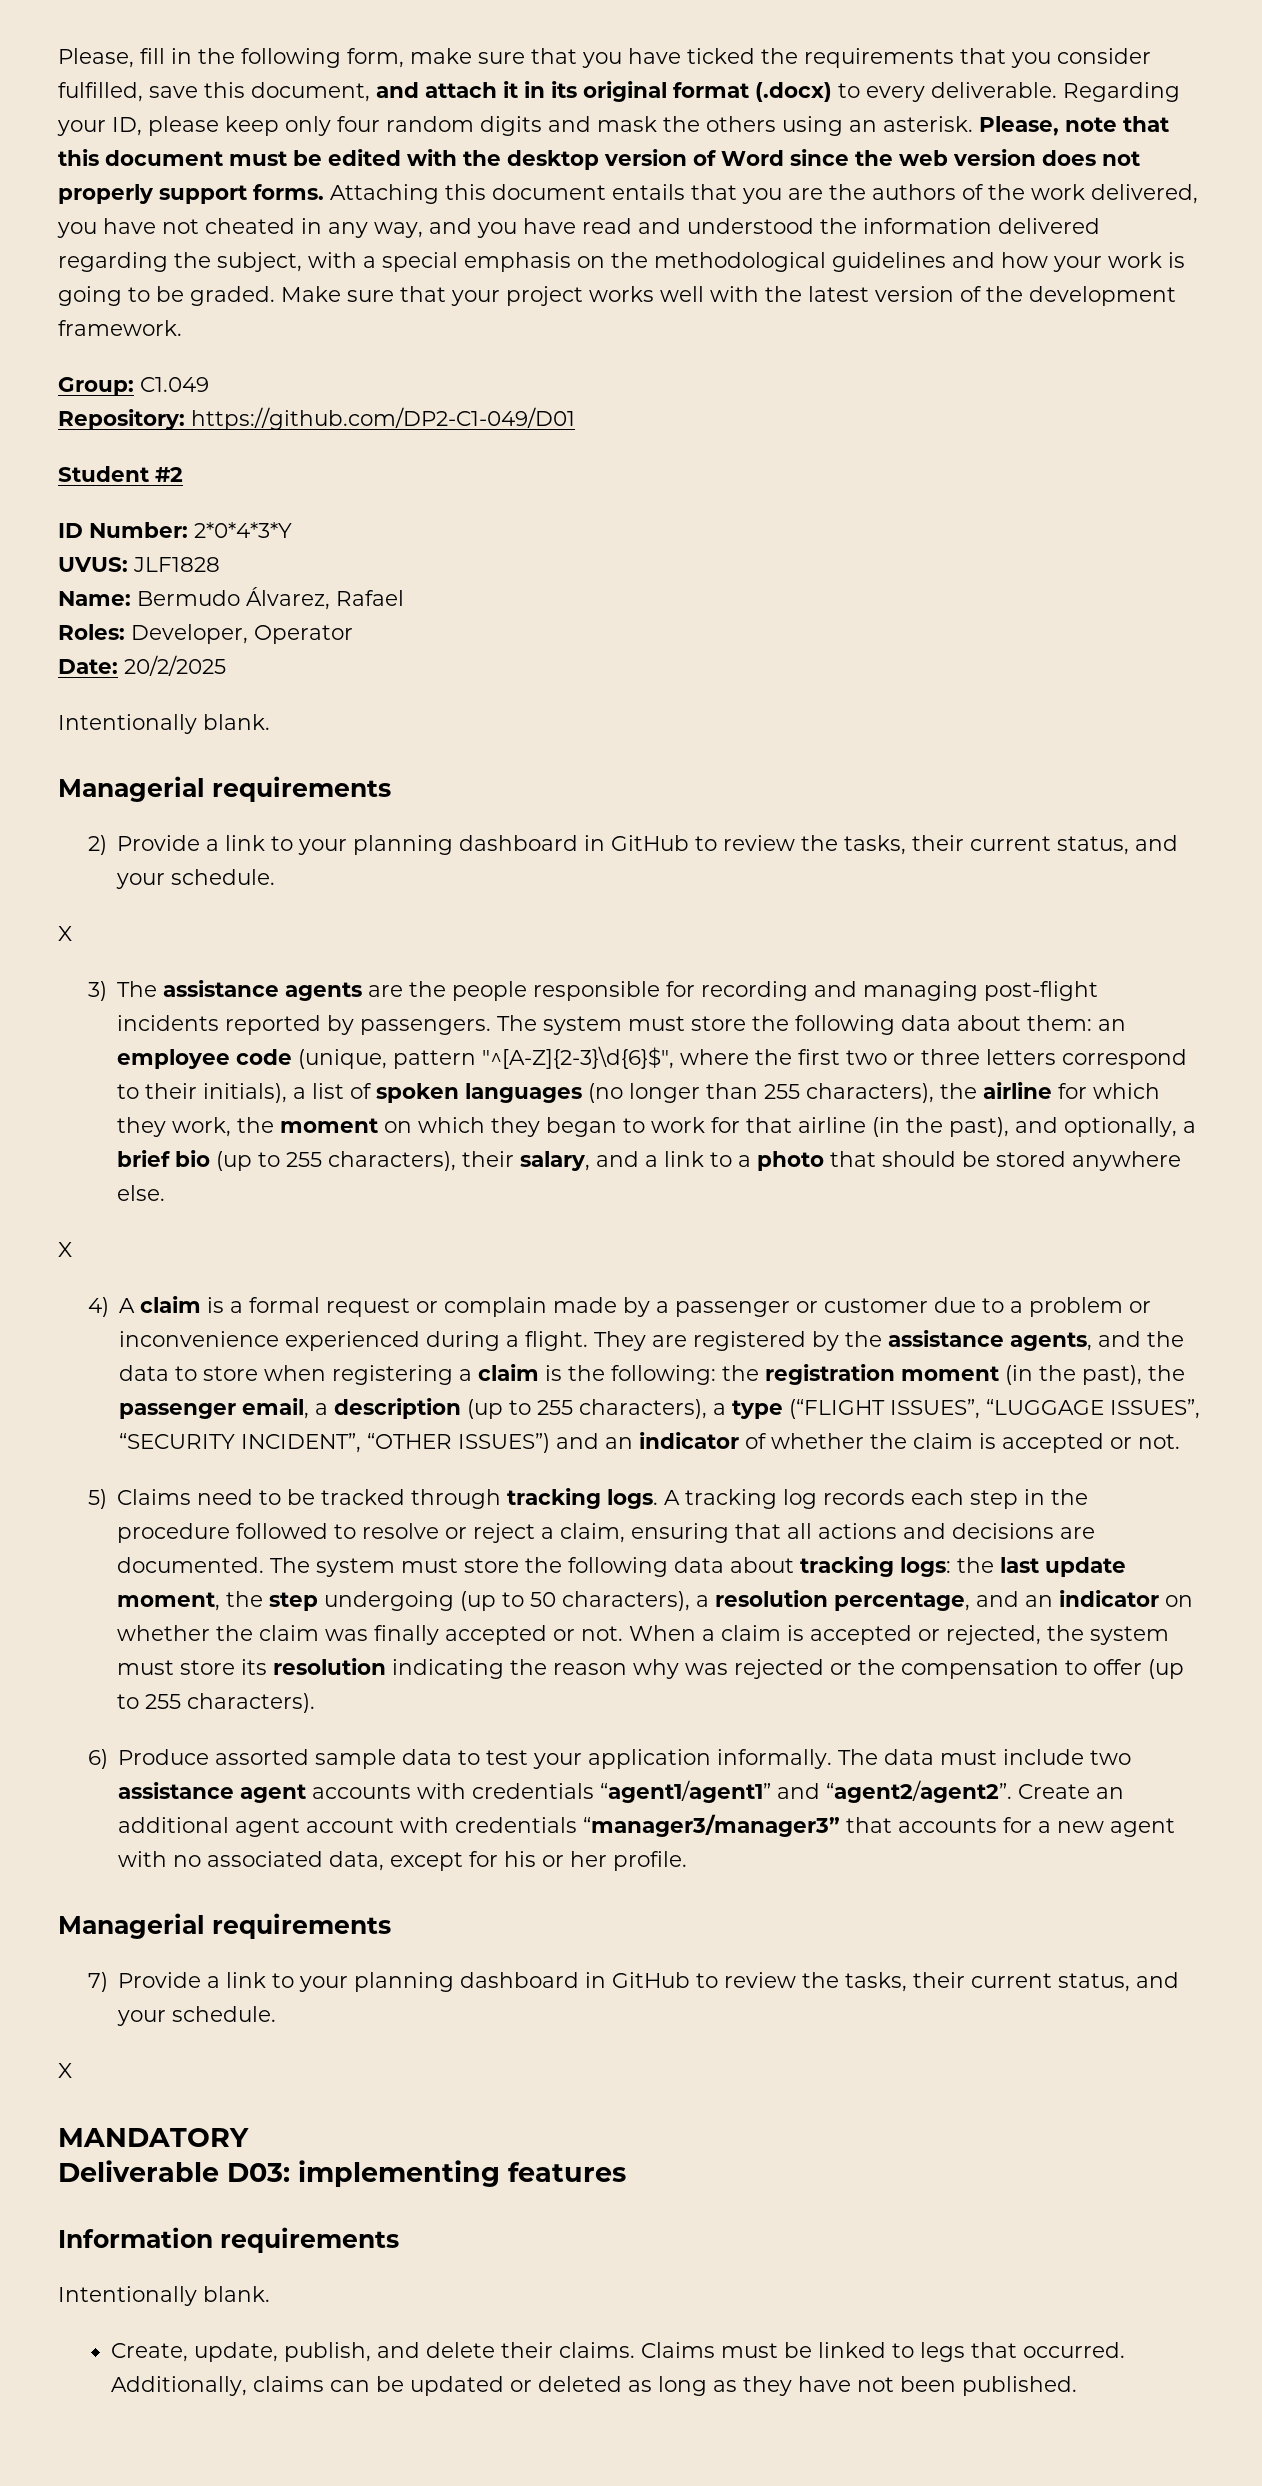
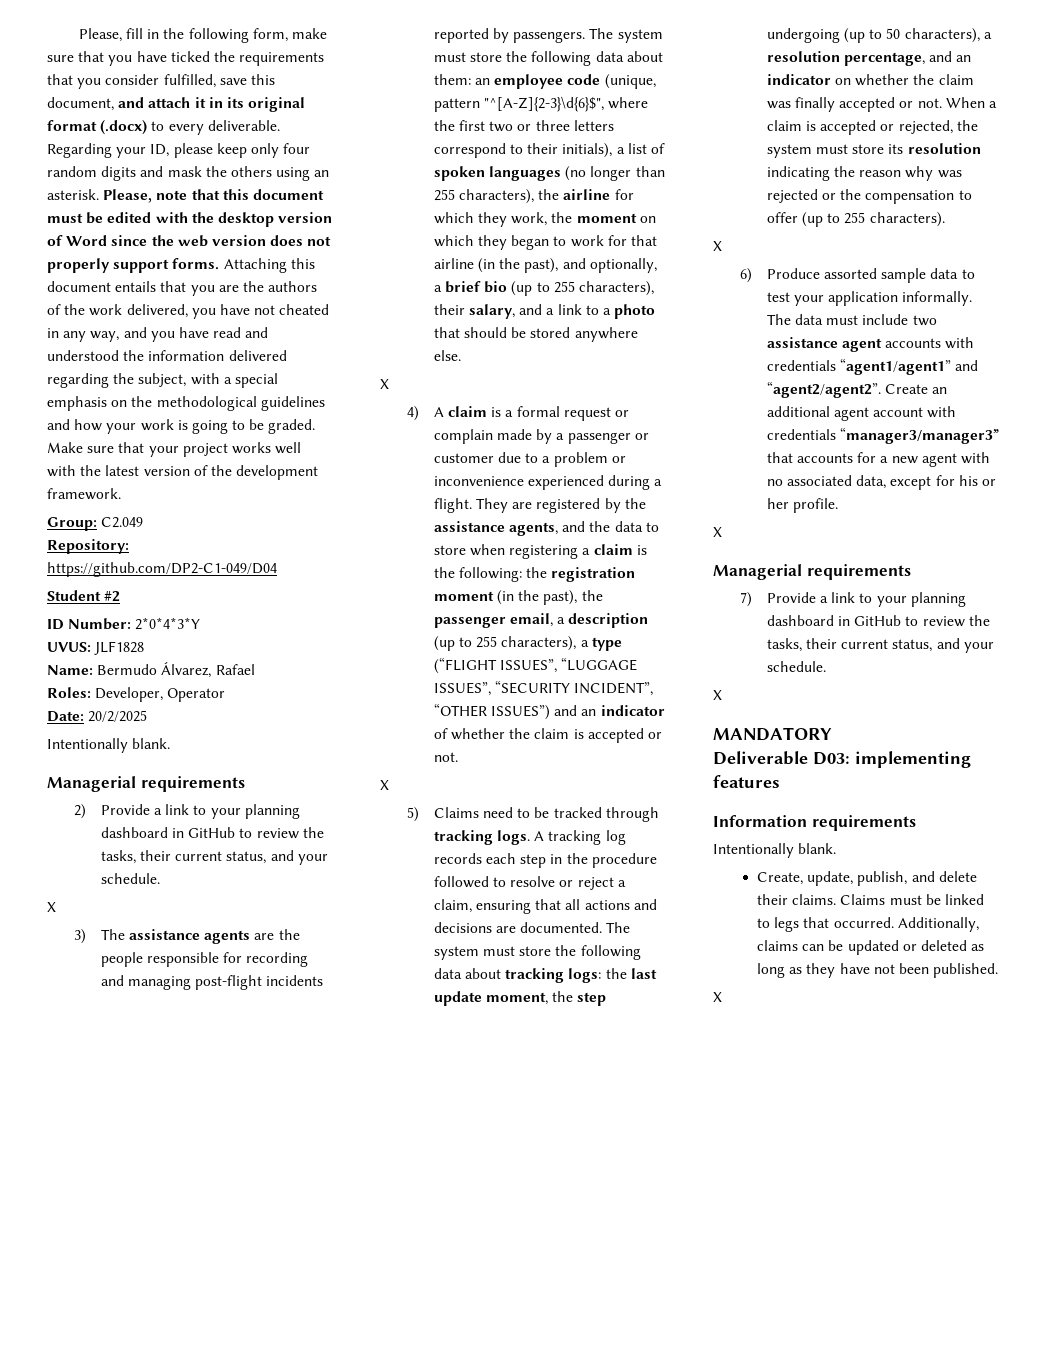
- Group: C1.049
+ Group: C2.049
- Repository: https://github.com/DP2-C1-049/D01
+ Repository: https://github.com/DP2-C1-049/D04
  They are registered by the assistance agents, and the data to store when registering a claim is the following: the registration moment (in the past), the passenger email, a description (up to 255 characters), a type (“FLIGHT ISSUES”, “LUGGAGE ISSUES”, “SECURITY INCIDENT”, “OTHER ISSUES”) and an indicator of whether the claim is accepted or not.
+ X
  When a claim is accepted or rejected, the system must store its resolution indicating the reason why was rejected or the compensation to offer (up to 255 characters).
+ X
  Create an additional agent account with credentials “manager3/manager3” that accounts for a new agent with no associated data, except for his or her profile.
+ X
  Additionally, claims can be updated or deleted as long as they have not been published.
+ X

